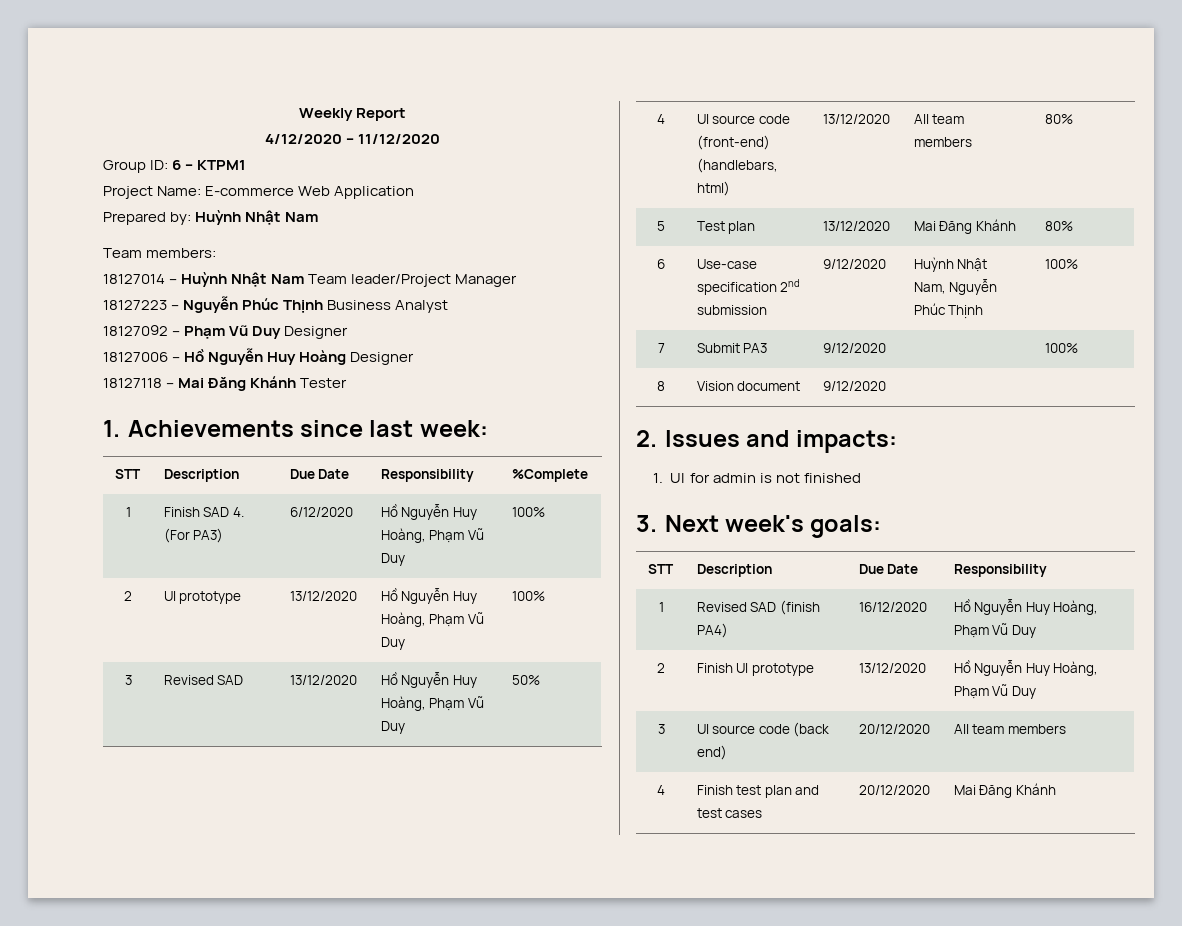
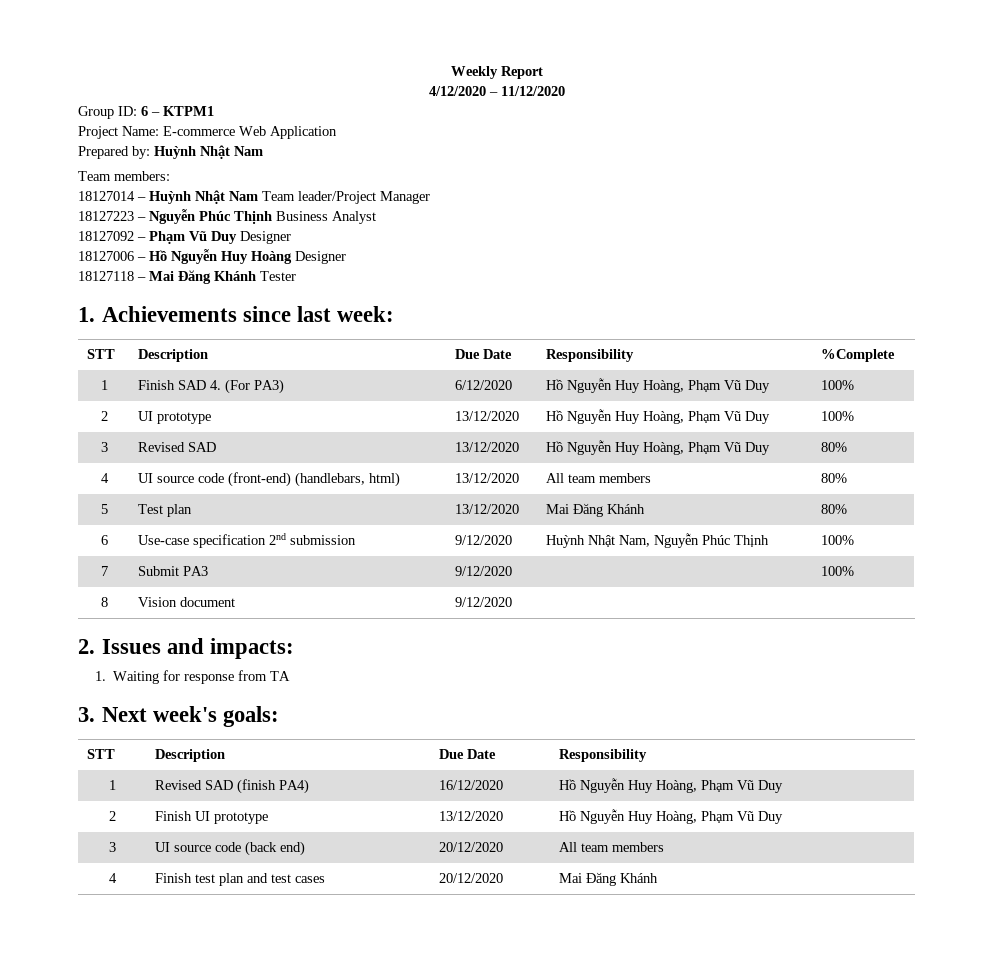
- 3 | Revised SAD | 13/12/2020 | Hồ Nguyễn Huy Hoàng, Phạm Vũ Duy | 50%
+ 3 | Revised SAD | 13/12/2020 | Hồ Nguyễn Huy Hoàng, Phạm Vũ Duy | 80%
- 1. UI for admin is not finished
+ 1. Waiting for response from TA

